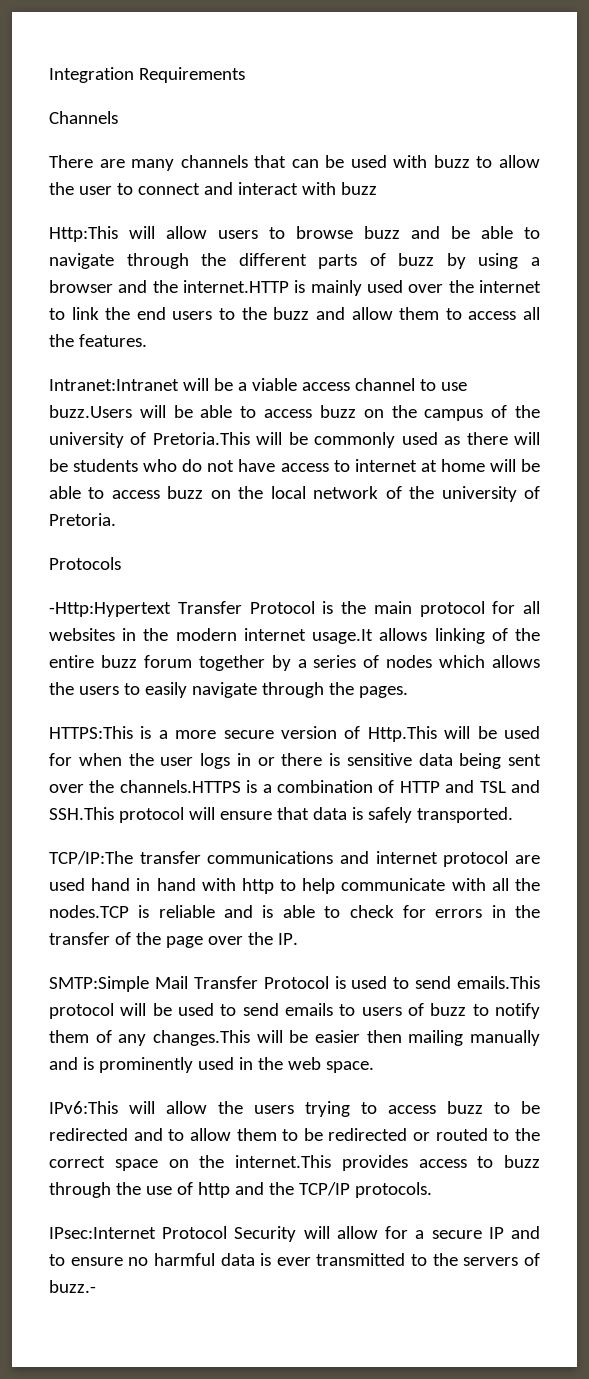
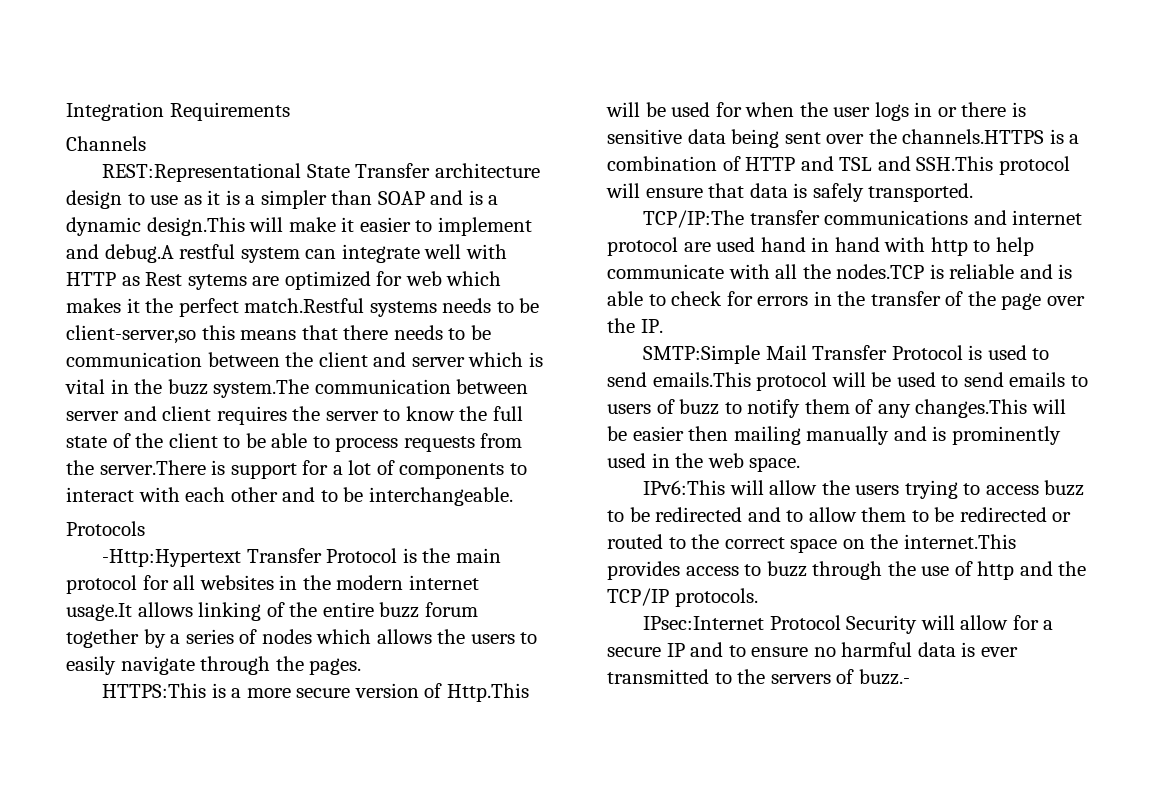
- There are many channels that can be used with buzz to allow the user to connect and interact with buzz
- Http:This will allow users to browse buzz and be able to navigate through the different parts of buzz by using a browser and the internet.HTTP is mainly used over the internet to link the end users to the buzz and allow them to access all the features.
- Intranet:Intranet will be a viable access channel to use buzz.Users will be able to access buzz on the campus of the university of Pretoria.This will be commonly used as there will be students who do not have access to internet at home will be able to access buzz on the local network of the university of Pretoria.
+ REST:Representational State Transfer architecture design to use as it is a simpler than SOAP and is a dynamic design.This will make it easier to implement and debug.A restful system can integrate well with HTTP as Rest sytems are optimized for web which makes it the perfect match.Restful systems needs to be client-server,so this means that there needs to be communication between the client and server which is vital in the buzz system.The communication between server and client requires the server to know the full state of the client to be able to process requests from the server.There is support for a lot of components to interact with each other and to be interchangeable.

